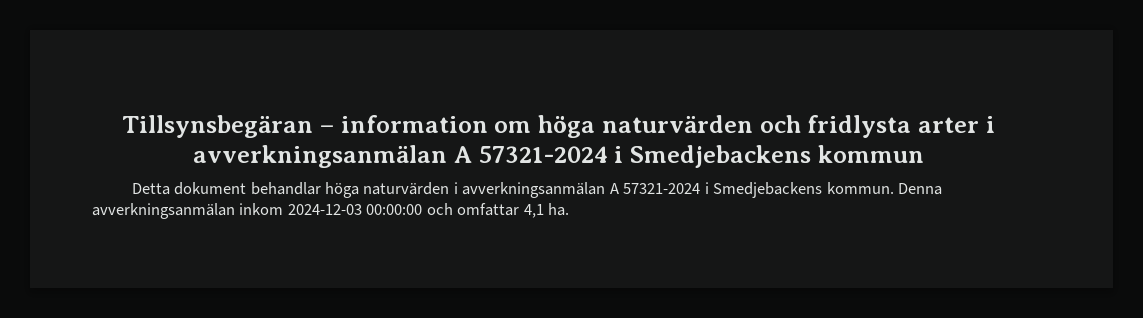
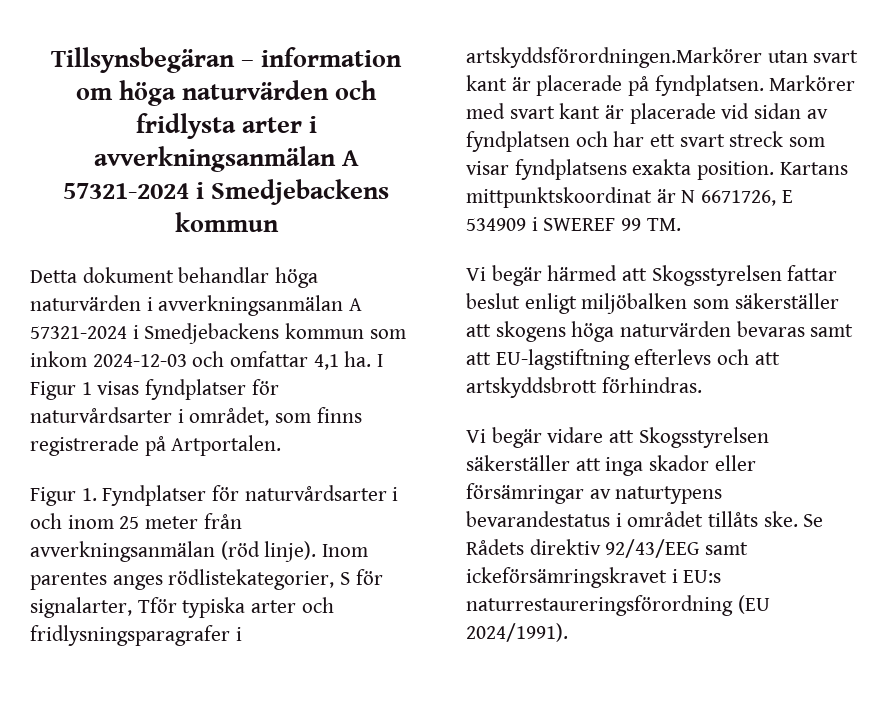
- Detta dokument behandlar höga naturvärden i avverkningsanmälan A 57321-2024 i Smedjebackens kommun. Denna avverkningsanmälan inkom 2024-12-03 00:00:00 och omfattar 4,1 ha.
+ Detta dokument behandlar höga naturvärden i avverkningsanmälan A 57321-2024 i Smedjebackens kommun som inkom 2024-12-03 och omfattar 4,1 ha.
+ I Figur 1 visas fyndplatser för naturvårdsarter i området, som finns registrerade på Artportalen.
+ Figur 1. Fyndplatser för naturvårdsarter i och inom 25 meter från avverkningsanmälan (röd linje). Inom parentes anges rödlistekategorier, S för signalarter, Tför typiska arter och fridlysningsparagrafer i artskyddsförordningen.Markörer utan svart kant är placerade på fyndplatsen. Markörer med svart kant är placerade vid sidan av fyndplatsen och har ett svart streck som visar fyndplatsens exakta position. Kartans mittpunktskoordinat är N 6671726, E 534909 i SWEREF 99 TM.
+ Vi begär härmed att Skogsstyrelsen fattar beslut enligt miljöbalken som säkerställer att skogens höga naturvärden bevaras samt att EU-lagstiftning efterlevs och att artskyddsbrott förhindras.
+ Vi begär vidare att Skogsstyrelsen säkerställer att inga skador eller försämringar av naturtypens bevarandestatus i området tillåts ske. Se Rådets direktiv 92/43/EEG samt ickeförsämringskravet i EU:s naturrestaureringsförordning (EU 2024/1991).

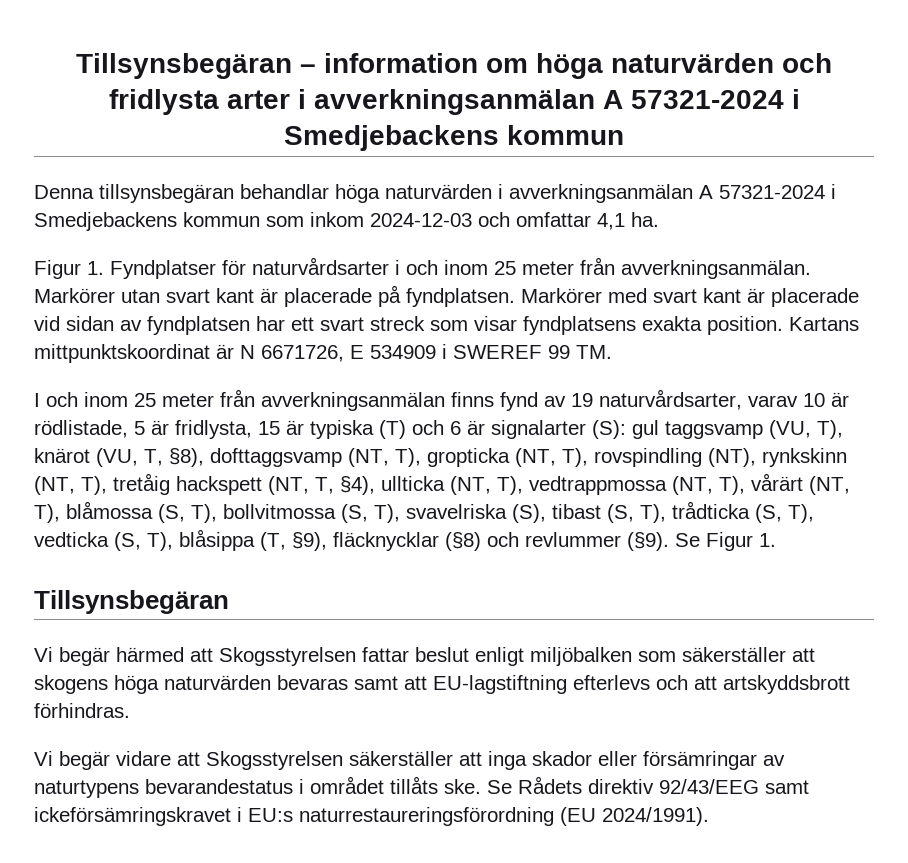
- Detta dokument behandlar höga naturvärden i avverkningsanmälan A 57321-2024 i Smedjebackens kommun som inkom 2024-12-03 och omfattar 4,1 ha. I Figur 1 visas fyndplatser för naturvårdsarter i området, som finns registrerade på Artportalen.
+ Denna tillsynsbegäran behandlar höga naturvärden i avverkningsanmälan A 57321-2024 i Smedjebackens kommun som inkom 2024-12-03 och omfattar 4,1 ha.
- Figur 1. Fyndplatser för naturvårdsarter i och inom 25 meter från avverkningsanmälan (röd linje). Inom parentes anges rödlistekategorier, S för signalarter, Tför typiska arter och fridlysningsparagrafer i artskyddsförordningen.Markörer utan svart kant är placerade på fyndplatsen.
+ Figur 1. Fyndplatser för naturvårdsarter i och inom 25 meter från avverkningsanmälan. Markörer utan svart kant är placerade på fyndplatsen.
- Markörer med svart kant är placerade vid sidan av fyndplatsen och har ett svart streck som visar fyndplatsens exakta position.
+ Markörer med svart kant är placerade vid sidan av fyndplatsen har ett svart streck som visar fyndplatsens exakta position.
+ I och inom 25 meter från avverkningsanmälan finns fynd av 19 naturvårdsarter, varav 10 är rödlistade, 5 är fridlysta, 15 är typiska (T) och 6 är signalarter (S): gul taggsvamp (VU, T), knärot (VU, T, §8), dofttaggsvamp (NT, T), gropticka (NT, T), rovspindling (NT), rynkskinn (NT, T), tretåig hackspett (NT, T, §4), ullticka (NT, T), vedtrappmossa (NT, T), vårärt (NT, T), blåmossa (S, T), bollvitmossa (S, T), svavelriska (S), tibast (S, T), trådticka (S, T), vedticka (S, T), blåsippa (T, §9), fläcknycklar (§8) och revlummer (§9). Se Figur 1.
+ Tillsynsbegäran

